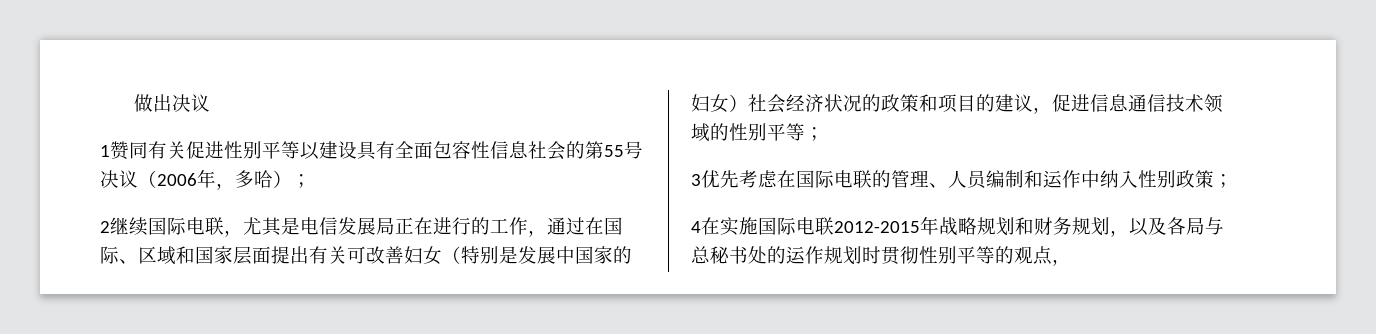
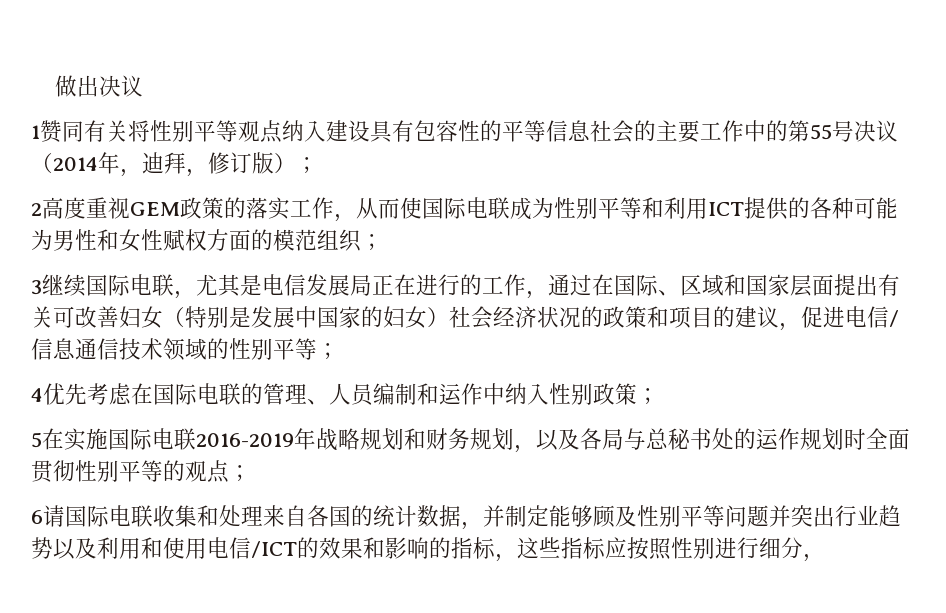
- 1赞同有关促进性别平等以建设具有全面包容性信息社会的第55号决议（2006年，多哈）；
- 2继续国际电联，尤其是电信发展局正在进行的工作，通过在国际、区域和国家层面提出有关可改善妇女（特别是发展中国家的妇女）社会经济状况的政策和项目的建议，促进信息通信技术领域的性别平等；
+ 1赞同有关将性别平等观点纳入建设具有包容性的平等信息社会的主要工作中的第55号决议（2014年，迪拜，修订版）；
+ 2高度重视GEM政策的落实工作，从而使国际电联成为性别平等和利用ICT提供的各种可能为男性和女性赋权方面的模范组织；
+ 3继续国际电联，尤其是电信发展局正在进行的工作，通过在国际、区域和国家层面提出有关可改善妇女（特别是发展中国家的妇女）社会经济状况的政策和项目的建议，促进电信/信息通信技术领域的性别平等；
- 3优先考虑在国际电联的管理、人员编制和运作中纳入性别政策；
+ 4优先考虑在国际电联的管理、人员编制和运作中纳入性别政策；
- 4在实施国际电联2012-2015年战略规划和财务规划，以及各局与总秘书处的运作规划时贯彻性别平等的观点，
+ 5在实施国际电联2016-2019年战略规划和财务规划，以及各局与总秘书处的运作规划时全面贯彻性别平等的观点；
+ 6请国际电联收集和处理来自各国的统计数据，并制定能够顾及性别平等问题并突出行业趋势以及利用和使用电信/ICT的效果和影响的指标，这些指标应按照性别进行细分，

